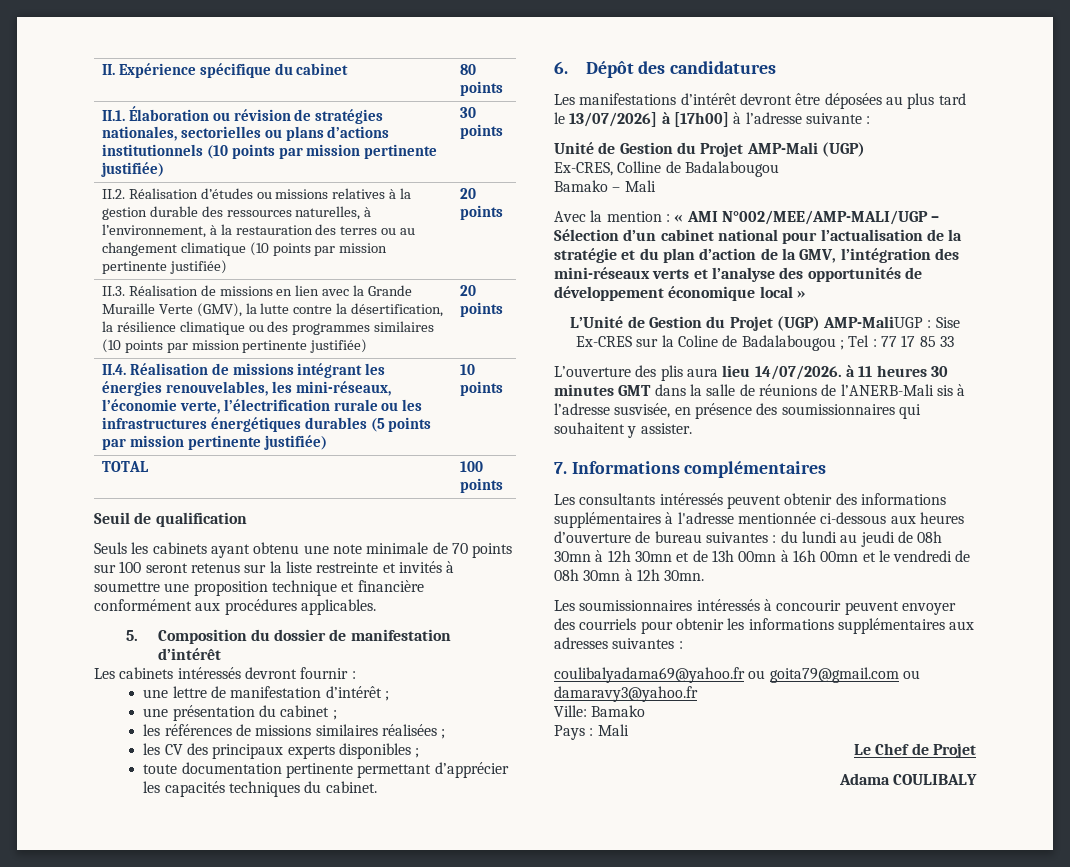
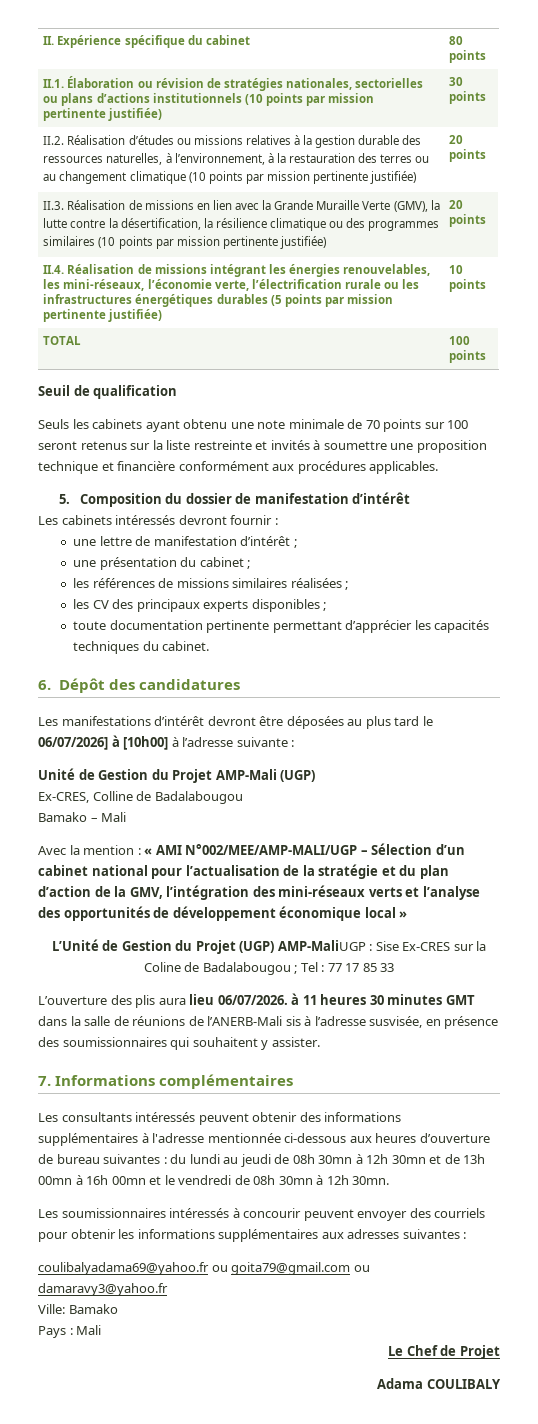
- Les manifestations d’intérêt devront être déposées au plus tard le 13/07/2026] à [17h00] à l’adresse suivante :
+ Les manifestations d’intérêt devront être déposées au plus tard le 06/07/2026] à [10h00] à l’adresse suivante :
- L’ouverture des plis aura lieu 14/07/2026. à 11 heures 30 minutes GMT dans la salle de réunions de l’ANERB-Mali sis à l’adresse susvisée, en présence des soumissionnaires qui souhaitent y assister.
+ L’ouverture des plis aura lieu 06/07/2026. à 11 heures 30 minutes GMT dans la salle de réunions de l’ANERB-Mali sis à l’adresse susvisée, en présence des soumissionnaires qui souhaitent y assister.

